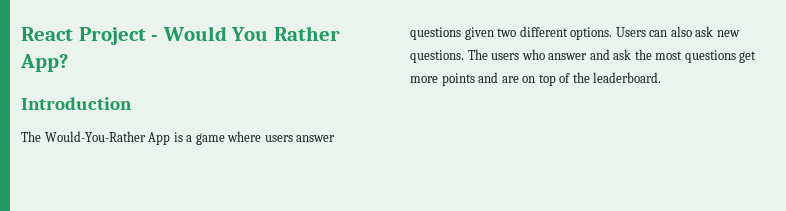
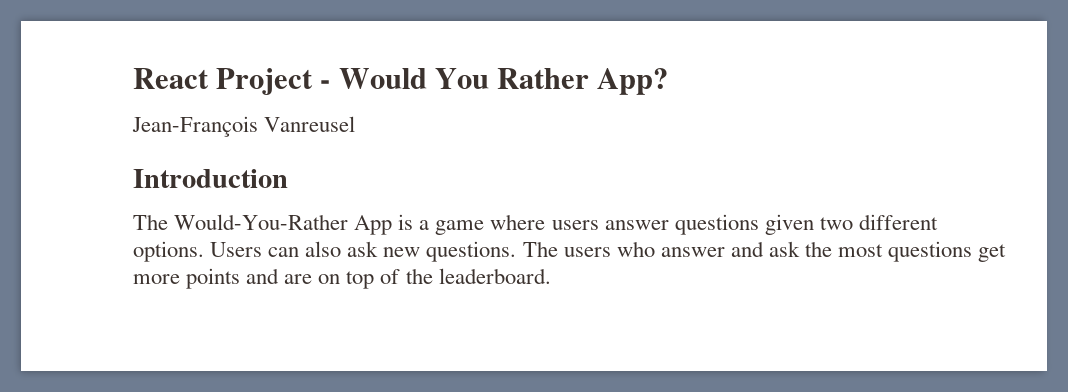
+ Jean-François Vanreusel

